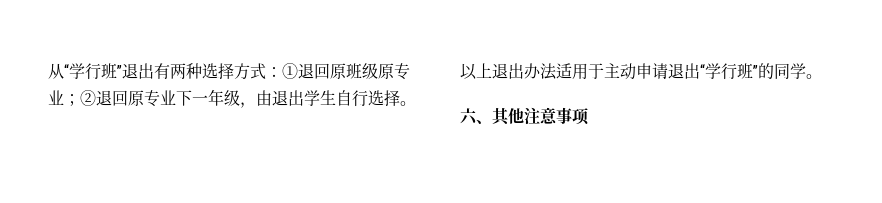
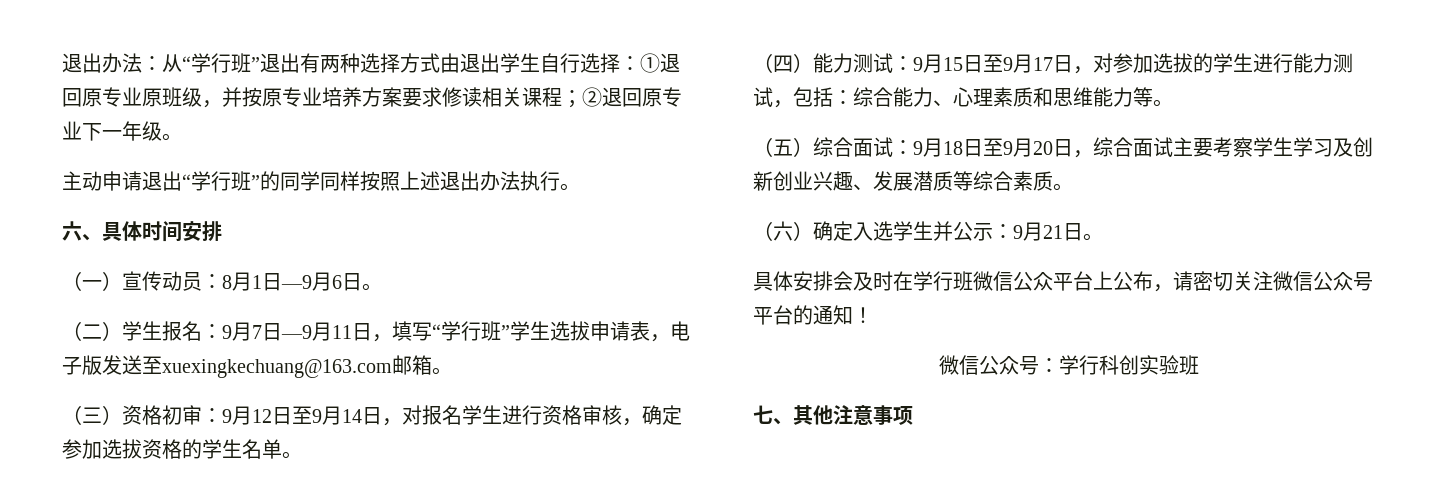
- 从“学行班”退出有两种选择方式：①退回原班级原专业；②退回原专业下一年级，由退出学生自行选择。以上退出办法适用于主动申请退出“学行班”的同学。
- 六、其他注意事项
+ 退出办法：从“学行班”退出有两种选择方式由退出学生自行选择：①退回原专业原班级，并按原专业培养方案要求修读相关课程；②退回原专业下一年级。
+ 主动申请退出“学行班”的同学同样按照上述退出办法执行。
+ 六、具体时间安排
+ （一）宣传动员：8月1日—9月6日。
+ （二）学生报名：9月7日—9月11日，填写“学行班”学生选拔申请表，电子版发送至xuexingkechuang@163.com邮箱。
+ （三）资格初审：9月12日至9月14日，对报名学生进行资格审核，确定参加选拔资格的学生名单。
+ （四）能力测试：9月15日至9月17日，对参加选拔的学生进行能力测试，包括：综合能力、心理素质和思维能力等。
+ （五）综合面试：9月18日至9月20日，综合面试主要考察学生学习及创新创业兴趣、发展潜质等综合素质。
+ （六）确定入选学生并公示：9月21日。
+ 具体安排会及时在学行班微信公众平台上公布，请密切关注微信公众号平台的通知！
+ 微信公众号：学行科创实验班
+ 七、其他注意事项

